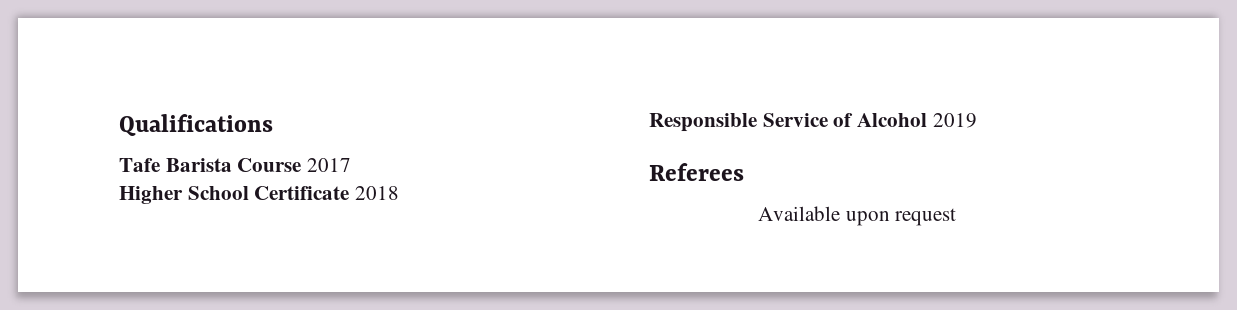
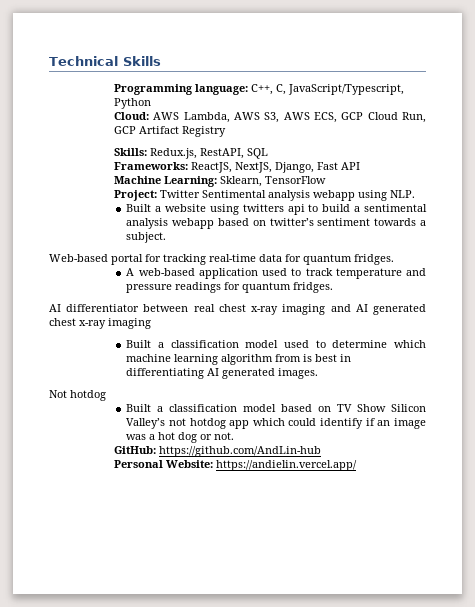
- Qualifications
- Tafe Barista Course 2017
- Higher School Certificate 2018
- Responsible Service of Alcohol 2019
- Referees
- Available upon request
+ Technical Skills
+ Programming language: C++, C, JavaScript/Typescript, Python
+ Cloud: AWS Lambda, AWS S3, AWS ECS, GCP Cloud Run, GCP Artifact Registry
+ Skills: Redux.js, RestAPI, SQL
+ Frameworks: ReactJS, NextJS, Django, Fast API
+ Machine Learning: Sklearn, TensorFlow
+ Project: Twitter Sentimental analysis webapp using NLP.
+ Built a website using twitters api to build a sentimental analysis webapp based on twitter’s sentiment towards a subject.
+ Web-based portal for tracking real-time data for quantum fridges.
+ A web-based application used to track temperature and pressure readings for quantum fridges.
+ AI differentiator between real chest x-ray imaging and AI generated chest x-ray imaging
+ Built a classification model used to determine which machine learning algorithm from is best in differentiating AI generated images.
+ Not hotdog
+ Built a classification model based on TV Show Silicon Valley’s not hotdog app which could identify if an image was a hot dog or not.
+ GitHub: https://github.com/AndLin-hub
+ Personal Website: https://andielin.vercel.app/

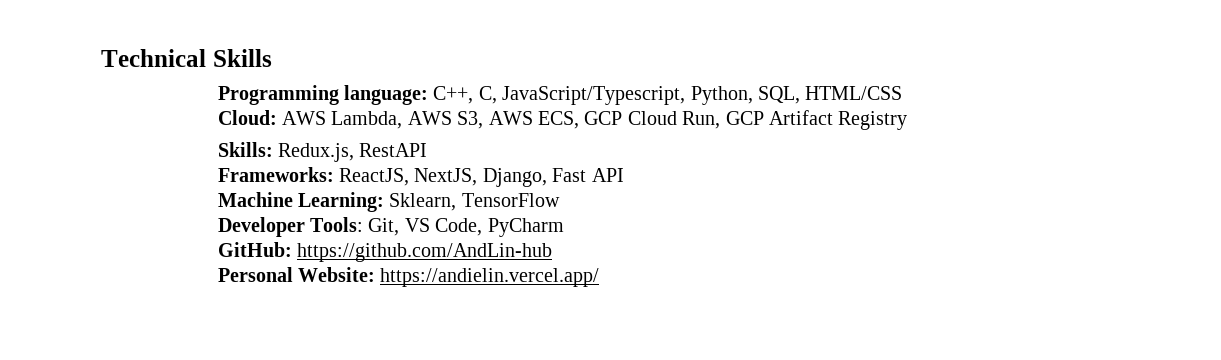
- Programming language: C++, C, JavaScript/Typescript, Python
+ Programming language: C++, C, JavaScript/Typescript, Python, SQL, HTML/CSS
- Skills: Redux.js, RestAPI, SQL
+ Skills: Redux.js, RestAPI
- Project: Twitter Sentimental analysis webapp using NLP.
- Built a website using twitters api to build a sentimental analysis webapp based on twitter’s sentiment towards a subject.
- Web-based portal for tracking real-time data for quantum fridges.
- A web-based application used to track temperature and pressure readings for quantum fridges.
- AI differentiator between real chest x-ray imaging and AI generated chest x-ray imaging
- Built a classification model used to determine which machine learning algorithm from is best in differentiating AI generated images.
- Not hotdog
- Built a classification model based on TV Show Silicon Valley’s not hotdog app which could identify if an image was a hot dog or not.
+ Developer Tools: Git, VS Code, PyCharm

